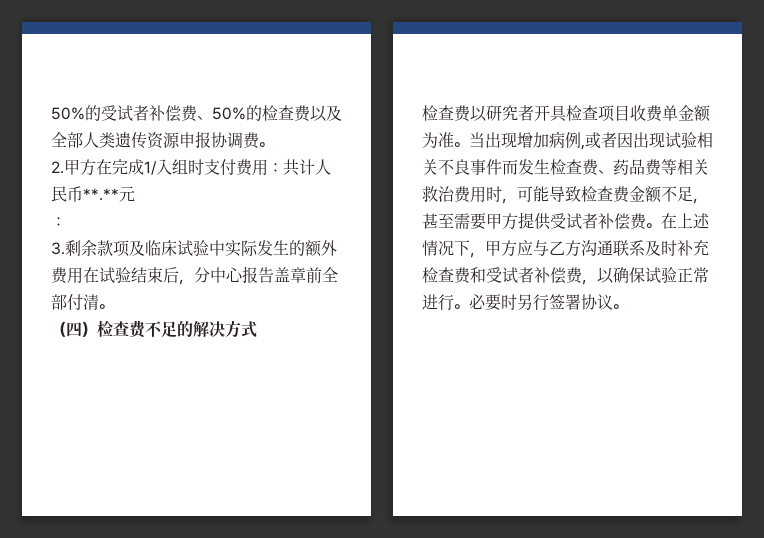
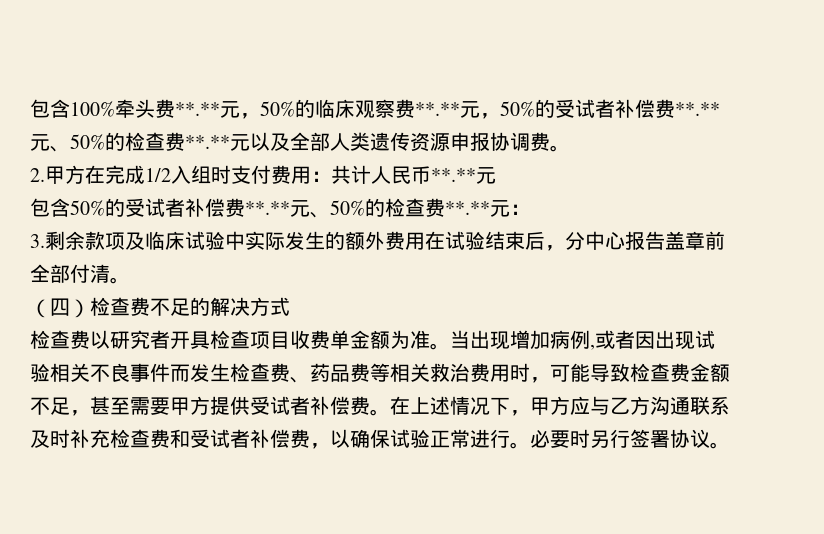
- 50%的受试者补偿费、50%的检查费以及全部人类遗传资源申报协调费。
+ 包含100%牵头费**.**元，50%的临床观察费**.**元，50%的受试者补偿费**.**元、50%的检查费**.**元以及全部人类遗传资源申报协调费。
- 2.甲方在完成1/入组时支付费用：共计人民币**.**元
- ：
+ 2.甲方在完成1/2入组时支付费用：共计人民币**.**元
+ 包含50%的受试者补偿费**.**元、50%的检查费**.**元：

